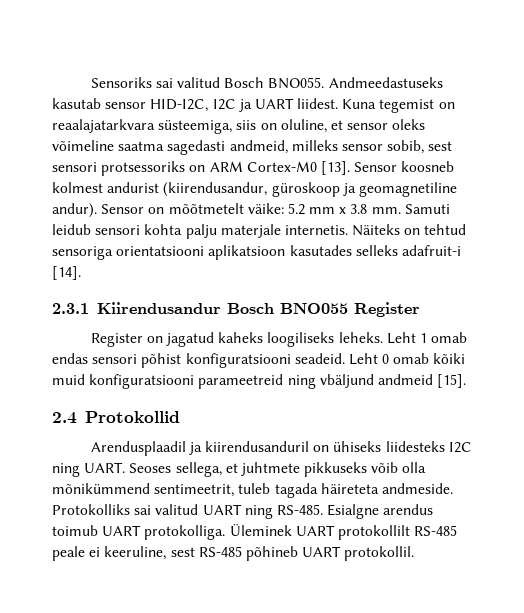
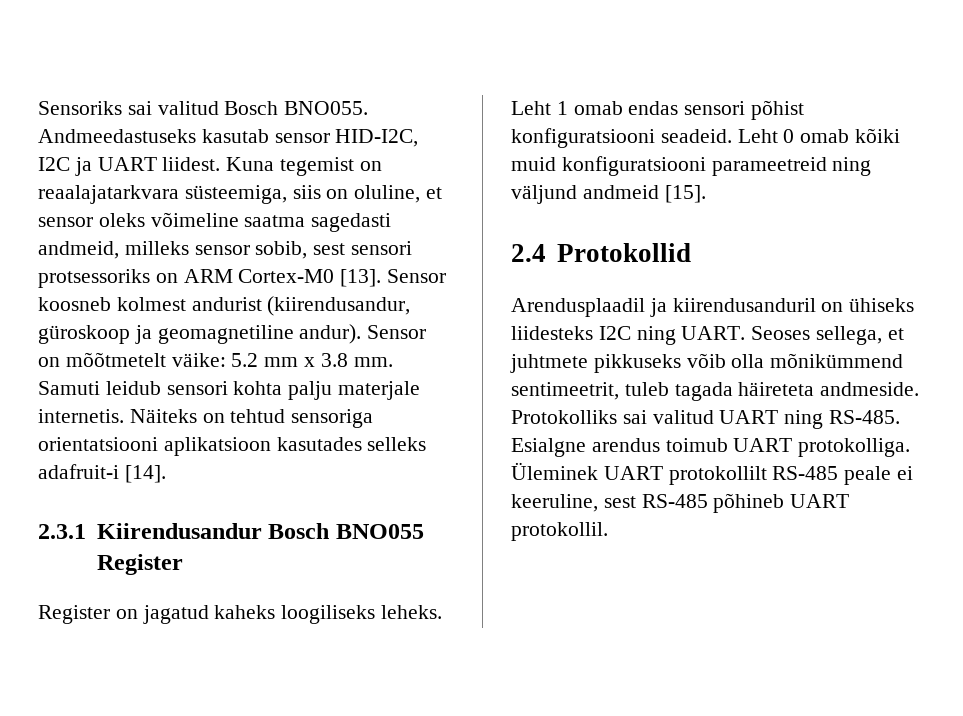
- Leht 0 omab kõiki muid konfiguratsiooni parameetreid ning vbäljund andmeid [15].
+ Leht 0 omab kõiki muid konfiguratsiooni parameetreid ning väljund andmeid [15].

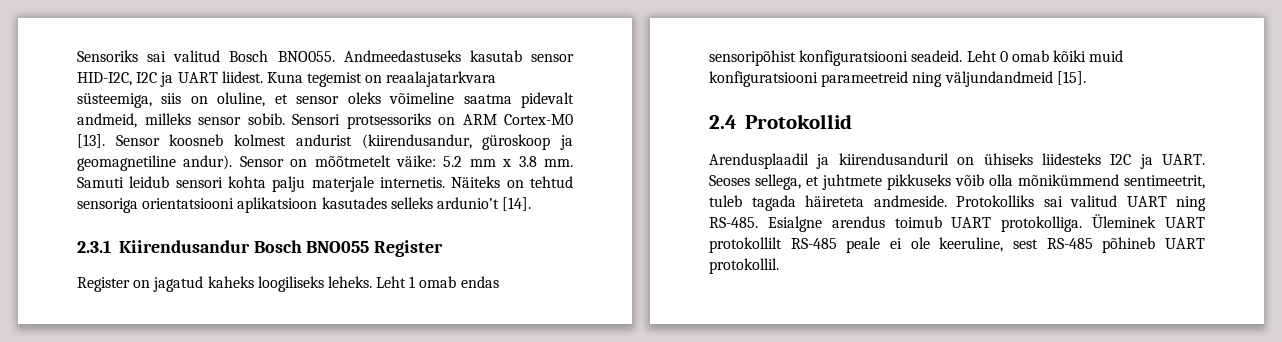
- Kuna tegemist on reaalajatarkvara süsteemiga, siis on oluline, et sensor oleks võimeline saatma sagedasti andmeid, milleks sensor sobib, sest sensori protsessoriks on ARM Cortex-M0 [13].
+ Kuna tegemist on reaalajatarkvara süsteemiga, siis on oluline, et sensor oleks võimeline saatma pidevalt andmeid, milleks sensor sobib. Sensori protsessoriks on ARM Cortex-M0 [13].
- Näiteks on tehtud sensoriga orientatsiooni aplikatsioon kasutades selleks adafruit-i [14].
+ Näiteks on tehtud sensoriga orientatsiooni aplikatsioon kasutades selleks ardunio’t [14].
- Leht 1 omab endas sensori põhist konfiguratsiooni seadeid.
+ Leht 1 omab endas sensoripõhist konfiguratsiooni seadeid.
- Leht 0 omab kõiki muid konfiguratsiooni parameetreid ning väljund andmeid [15].
+ Leht 0 omab kõiki muid konfiguratsiooni parameetreid ning väljundandmeid [15].
- Arendusplaadil ja kiirendusanduril on ühiseks liidesteks I2C ning UART.
+ Arendusplaadil ja kiirendusanduril on ühiseks liidesteks I2C ja UART.
- Üleminek UART protokollilt RS-485 peale ei keeruline, sest RS-485 põhineb UART protokollil.
+ Üleminek UART protokollilt RS-485 peale ei ole keeruline, sest RS-485 põhineb UART protokollil.

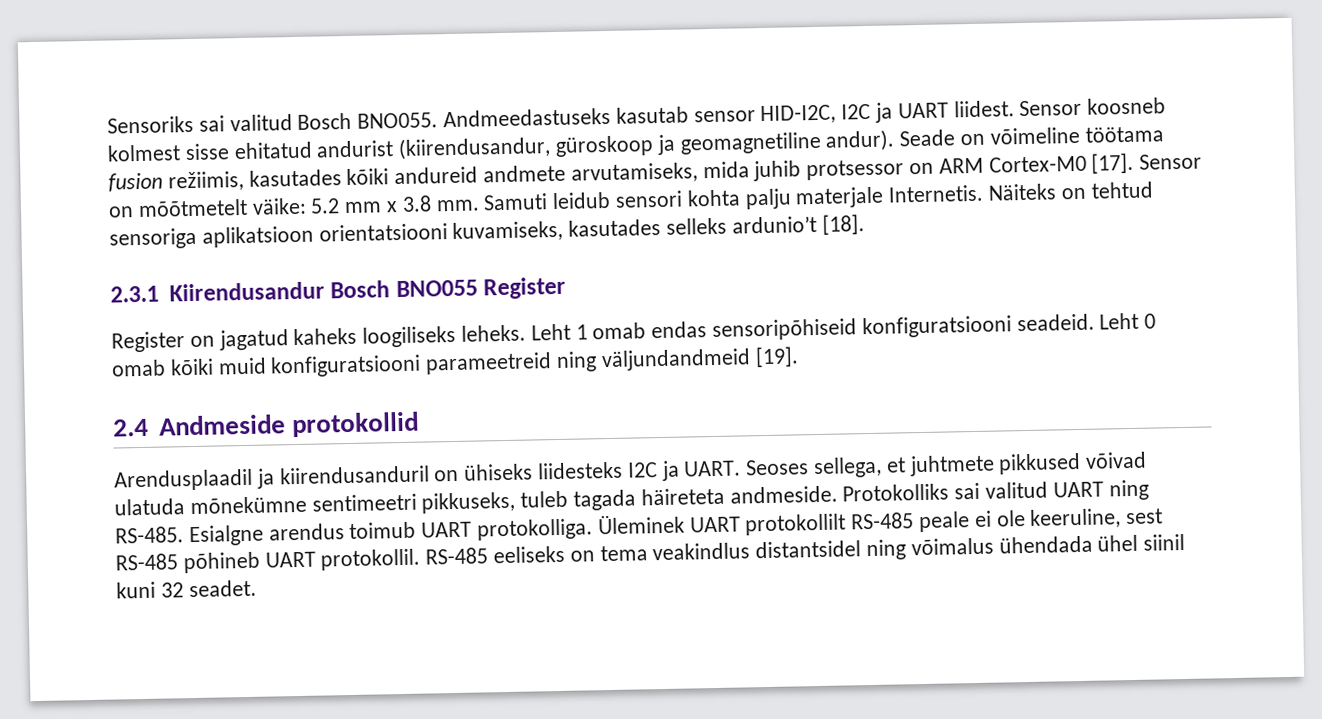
- Kuna tegemist on reaalajatarkvara süsteemiga, siis on oluline, et sensor oleks võimeline saatma pidevalt andmeid, milleks sensor sobib. Sensori protsessoriks on ARM Cortex-M0 [13].
- Sensor koosneb kolmest andurist (kiirendusandur, güroskoop ja geomagnetiline andur).
+ Sensor koosneb kolmest sisse ehitatud andurist (kiirendusandur, güroskoop ja geomagnetiline andur).
+ Seade on võimeline töötama fusion režiimis, kasutades kõiki andureid andmete arvutamiseks, mida juhib protsessor on ARM Cortex-M0 [17].
- Samuti leidub sensori kohta palju materjale internetis.
+ Samuti leidub sensori kohta palju materjale Internetis.
- Näiteks on tehtud sensoriga orientatsiooni aplikatsioon kasutades selleks ardunio’t [14].
+ Näiteks on tehtud sensoriga aplikatsioon orientatsiooni kuvamiseks, kasutades selleks ardunio’t [18].
- Leht 1 omab endas sensoripõhist konfiguratsiooni seadeid.
+ Leht 1 omab endas sensoripõhiseid konfiguratsiooni seadeid.
- Leht 0 omab kõiki muid konfiguratsiooni parameetreid ning väljundandmeid [15].
+ Leht 0 omab kõiki muid konfiguratsiooni parameetreid ning väljundandmeid [19].
- 2.4 Protokollid
+ 2.4 Andmeside protokollid
- Seoses sellega, et juhtmete pikkuseks võib olla mõnikümmend sentimeetrit, tuleb tagada häireteta andmeside.
+ Seoses sellega, et juhtmete pikkused võivad ulatuda mõnekümne sentimeetri pikkuseks, tuleb tagada häireteta andmeside.
+ RS-485 eeliseks on tema veakindlus distantsidel ning võimalus ühendada ühel siinil kuni 32 seadet.

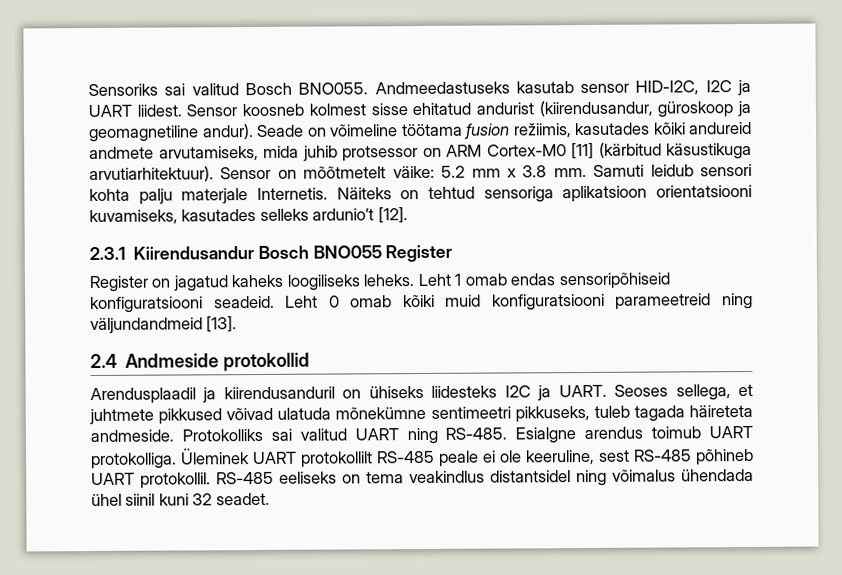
- Seade on võimeline töötama fusion režiimis, kasutades kõiki andureid andmete arvutamiseks, mida juhib protsessor on ARM Cortex-M0 [17].
+ Seade on võimeline töötama fusion režiimis, kasutades kõiki andureid andmete arvutamiseks, mida juhib protsessor on ARM Cortex-M0 [11] (kärbitud käsustikuga arvutiarhitektuur).
- Näiteks on tehtud sensoriga aplikatsioon orientatsiooni kuvamiseks, kasutades selleks ardunio’t [18].
+ Näiteks on tehtud sensoriga aplikatsioon orientatsiooni kuvamiseks, kasutades selleks ardunio’t [12].
- Leht 0 omab kõiki muid konfiguratsiooni parameetreid ning väljundandmeid [19].
+ Leht 0 omab kõiki muid konfiguratsiooni parameetreid ning väljundandmeid [13].

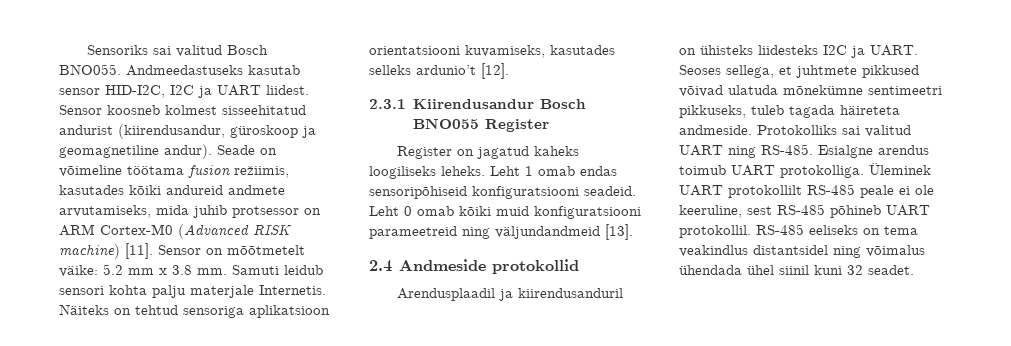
- Sensor koosneb kolmest sisse ehitatud andurist (kiirendusandur, güroskoop ja geomagnetiline andur).
+ Sensor koosneb kolmest sisseehitatud andurist (kiirendusandur, güroskoop ja geomagnetiline andur).
- Seade on võimeline töötama fusion režiimis, kasutades kõiki andureid andmete arvutamiseks, mida juhib protsessor on ARM Cortex-M0 [11] (kärbitud käsustikuga arvutiarhitektuur).
+ Seade on võimeline töötama fusion režiimis, kasutades kõiki andureid andmete arvutamiseks, mida juhib protsessor on ARM Cortex-M0 (Advanced RISK machine) [11].
- Arendusplaadil ja kiirendusanduril on ühiseks liidesteks I2C ja UART.
+ Arendusplaadil ja kiirendusanduril on ühisteks liidesteks I2C ja UART.

